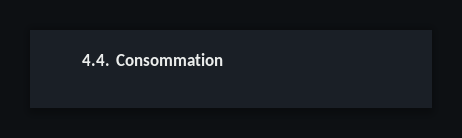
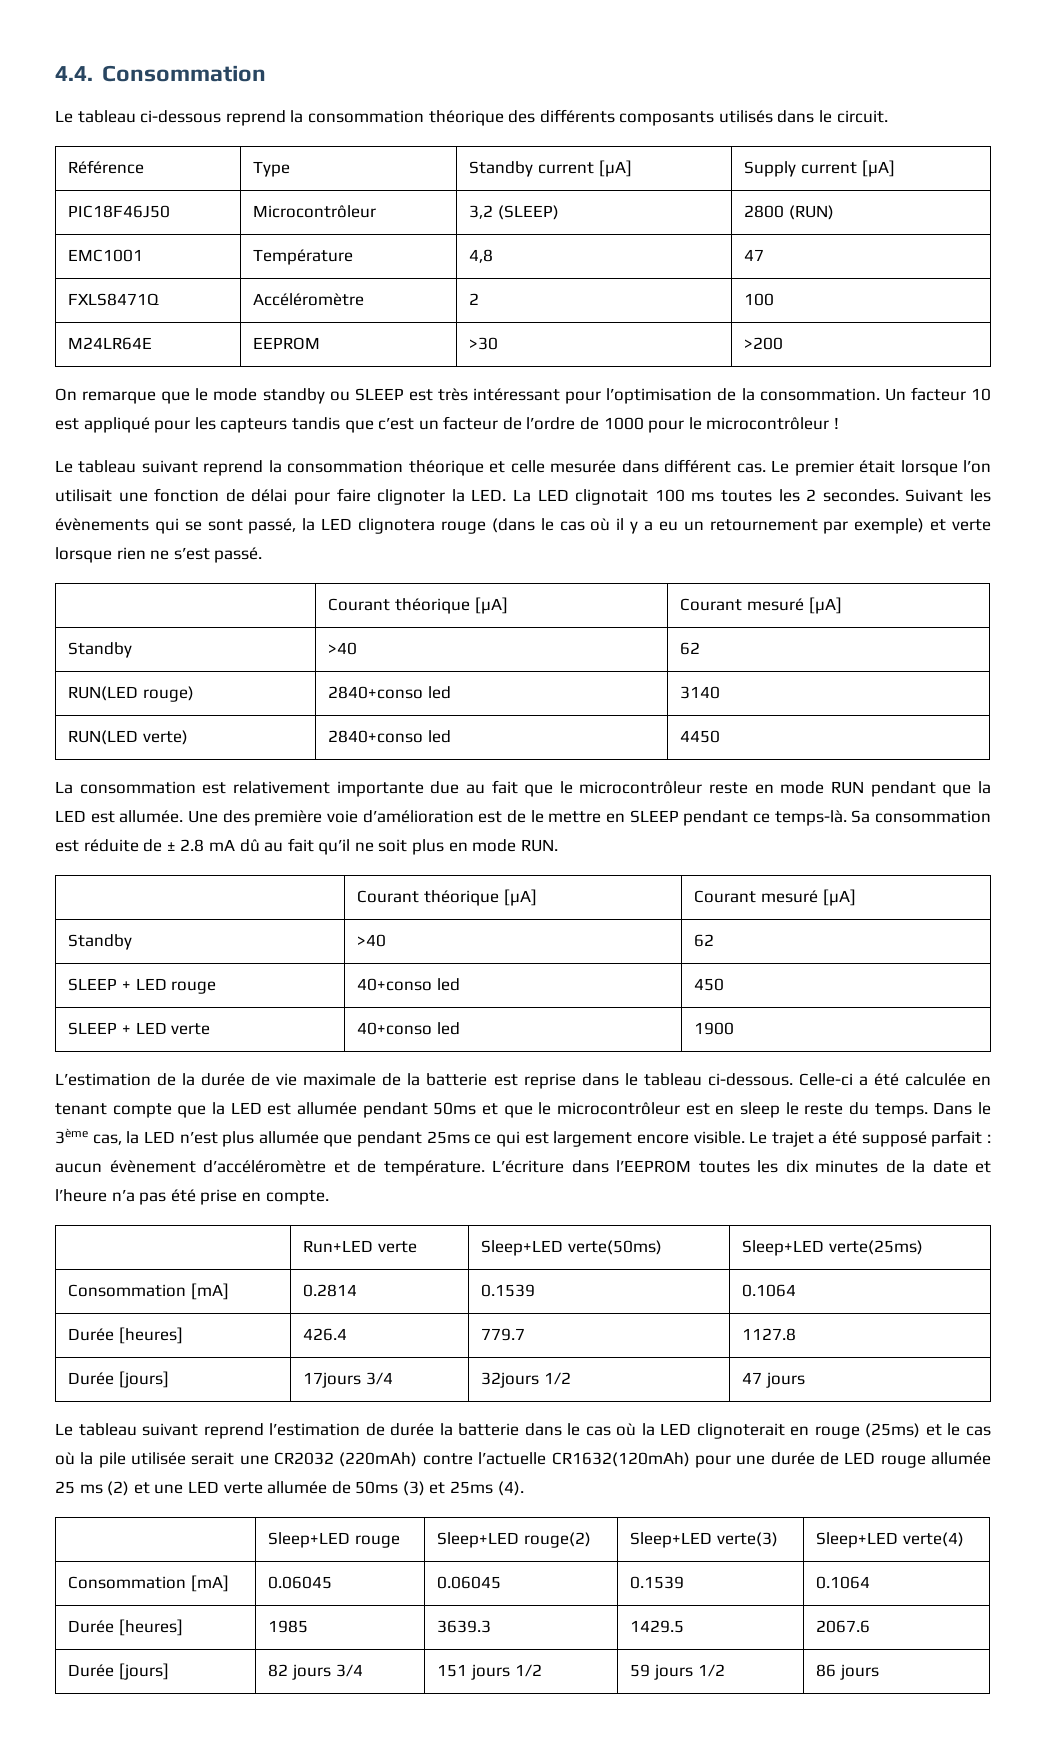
+ Le tableau ci-dessous reprend la consommation théorique des différents composants utilisés dans le circuit.
+ Référence | Type | Standby current [µA] | Supply current [µA]
+ PIC18F46J50 | Microcontrôleur | 3,2 (SLEEP) | 2800 (RUN)
+ EMC1001 | Température | 4,8 | 47
+ FXLS8471Q | Accéléromètre | 2 | 100
+ M24LR64E | EEPROM | >30 | >200
+ On remarque que le mode standby ou SLEEP est très intéressant pour l’optimisation de la consommation. Un facteur 10 est appliqué pour les capteurs tandis que c’est un facteur de l’ordre de 1000 pour le microcontrôleur !
+ Le tableau suivant reprend la consommation théorique et celle mesurée dans différent cas. Le premier était lorsque l’on utilisait une fonction de délai pour faire clignoter la LED. La LED clignotait 100 ms toutes les 2 secondes. Suivant les évènements qui se sont passé, la LED clignotera rouge (dans le cas où il y a eu un retournement par exemple) et verte lorsque rien ne s’est passé.
+ | Courant théorique [µA] | Courant mesuré [µA]
+ Standby | >40 | 62
+ RUN(LED rouge) | 2840+conso led | 3140
+ RUN(LED verte) | 2840+conso led | 4450
+ La consommation est relativement importante due au fait que le microcontrôleur reste en mode RUN pendant que la LED est allumée. Une des première voie d’amélioration est de le mettre en SLEEP pendant ce temps-là. Sa consommation est réduite de ± 2.8 mA dû au fait qu’il ne soit plus en mode RUN.
+ | Courant théorique [µA] | Courant mesuré [µA]
+ Standby | >40 | 62
+ SLEEP + LED rouge | 40+conso led | 450
+ SLEEP + LED verte | 40+conso led | 1900
+ L’estimation de la durée de vie maximale de la batterie est reprise dans le tableau ci-dessous. Celle-ci a été calculée en tenant compte que la LED est allumée pendant 50ms et que le microcontrôleur est en sleep le reste du temps. Dans le 3ème cas, la LED n’est plus allumée que pendant 25ms ce qui est largement encore visible. Le trajet a été supposé parfait : aucun évènement d’accéléromètre et de température. L’écriture dans l’EEPROM toutes les dix minutes de la date et l’heure n’a pas été prise en compte.
+ | Run+LED verte | Sleep+LED verte(50ms) | Sleep+LED verte(25ms)
+ Consommation [mA] | 0.2814 | 0.1539 | 0.1064
+ Durée [heures] | 426.4 | 779.7 | 1127.8
+ Durée [jours] | 17jours 3/4 | 32jours 1/2 | 47 jours
+ Le tableau suivant reprend l’estimation de durée la batterie dans le cas où la LED clignoterait en rouge (25ms) et le cas où la pile utilisée serait une CR2032 (220mAh) contre l’actuelle CR1632(120mAh) pour une durée de LED rouge allumée 25 ms (2) et une LED verte allumée de 50ms (3) et 25ms (4).
+ | Sleep+LED rouge | Sleep+LED rouge(2) | Sleep+LED verte(3) | Sleep+LED verte(4)
+ Consommation [mA] | 0.06045 | 0.06045 | 0.1539 | 0.1064
+ Durée [heures] | 1985 | 3639.3 | 1429.5 | 2067.6
+ Durée [jours] | 82 jours 3/4 | 151 jours 1/2 | 59 jours 1/2 | 86 jours

